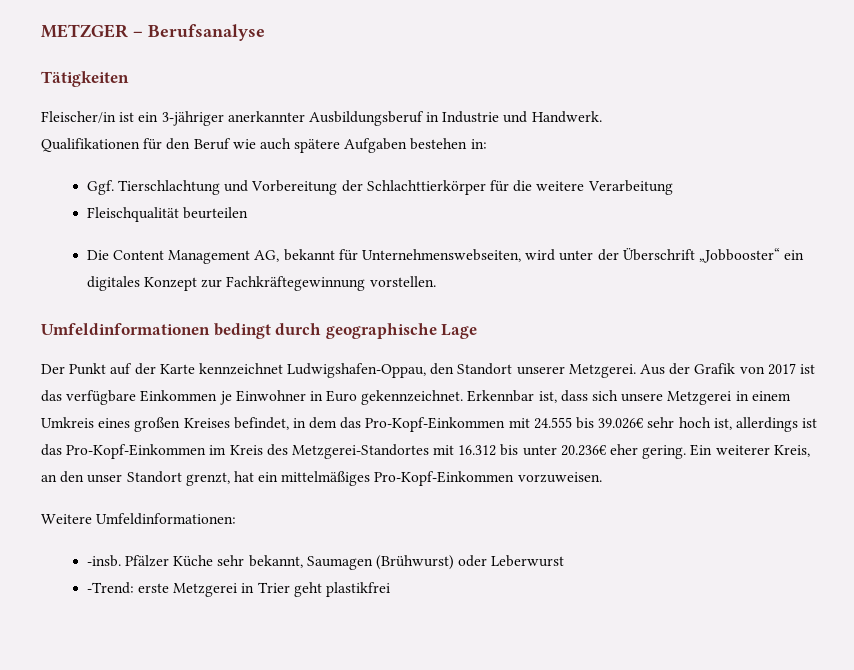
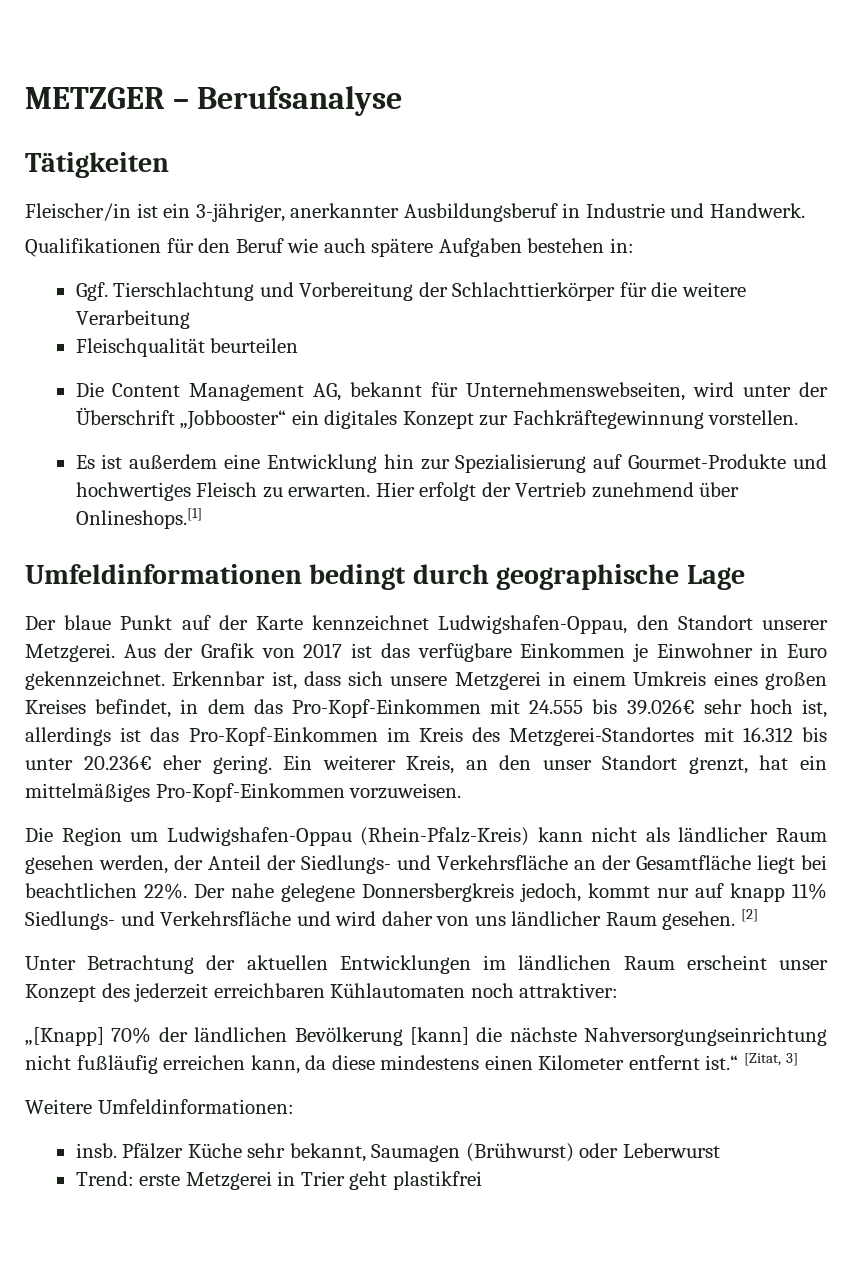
- Fleischer/in ist ein 3-jähriger anerkannter Ausbildungsberuf in Industrie und Handwerk.
+ Fleischer/in ist ein 3-jähriger, anerkannter Ausbildungsberuf in Industrie und Handwerk.
+ Es ist außerdem eine Entwicklung hin zur Spezialisierung auf Gourmet-Produkte und hochwertiges Fleisch zu erwarten. Hier erfolgt der Vertrieb zunehmend über Onlineshops.[1]
- Der Punkt auf der Karte kennzeichnet Ludwigshafen-Oppau, den Standort unserer Metzgerei.
+ Der blaue Punkt auf der Karte kennzeichnet Ludwigshafen-Oppau, den Standort unserer Metzgerei.
+ Die Region um Ludwigshafen-Oppau (Rhein-Pfalz-Kreis) kann nicht als ländlicher Raum gesehen werden, der Anteil der Siedlungs- und Verkehrsfläche an der Gesamtfläche liegt bei beachtlichen 22%. Der nahe gelegene Donnersbergkreis jedoch, kommt nur auf knapp 11% Siedlungs- und Verkehrsfläche und wird daher von uns ländlicher Raum gesehen. [2]
+ Unter Betrachtung der aktuellen Entwicklungen im ländlichen Raum erscheint unser Konzept des jederzeit erreichbaren Kühlautomaten noch attraktiver:
+ „[Knapp] 70% der ländlichen Bevölkerung [kann] die nächste Nahversorgungseinrichtung nicht fußläufig erreichen kann, da diese mindestens einen Kilometer entfernt ist.“ [Zitat, 3]
- -insb.
+ insb.
- -Trend: erste Metzgerei in Trier geht plastikfrei
+ Trend: erste Metzgerei in Trier geht plastikfrei

